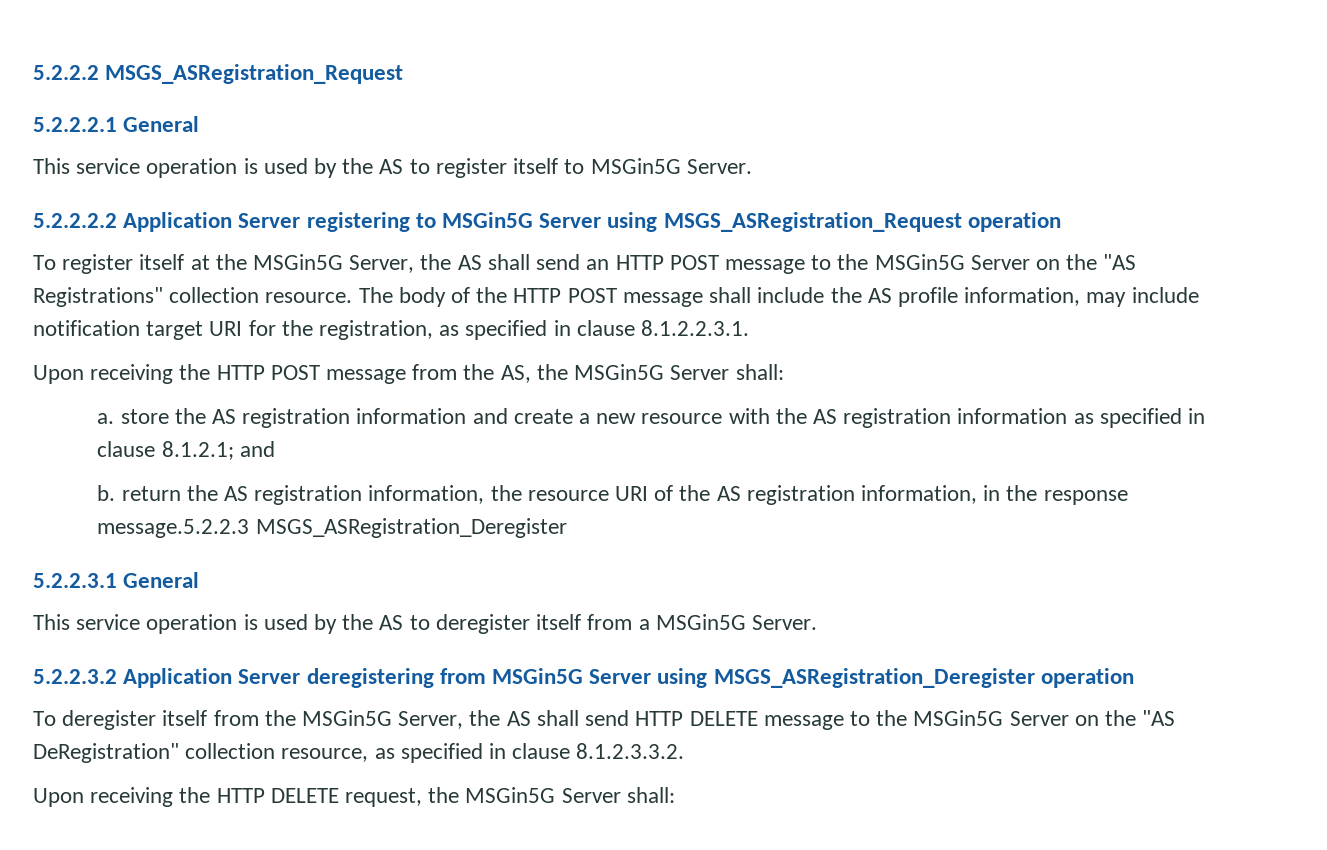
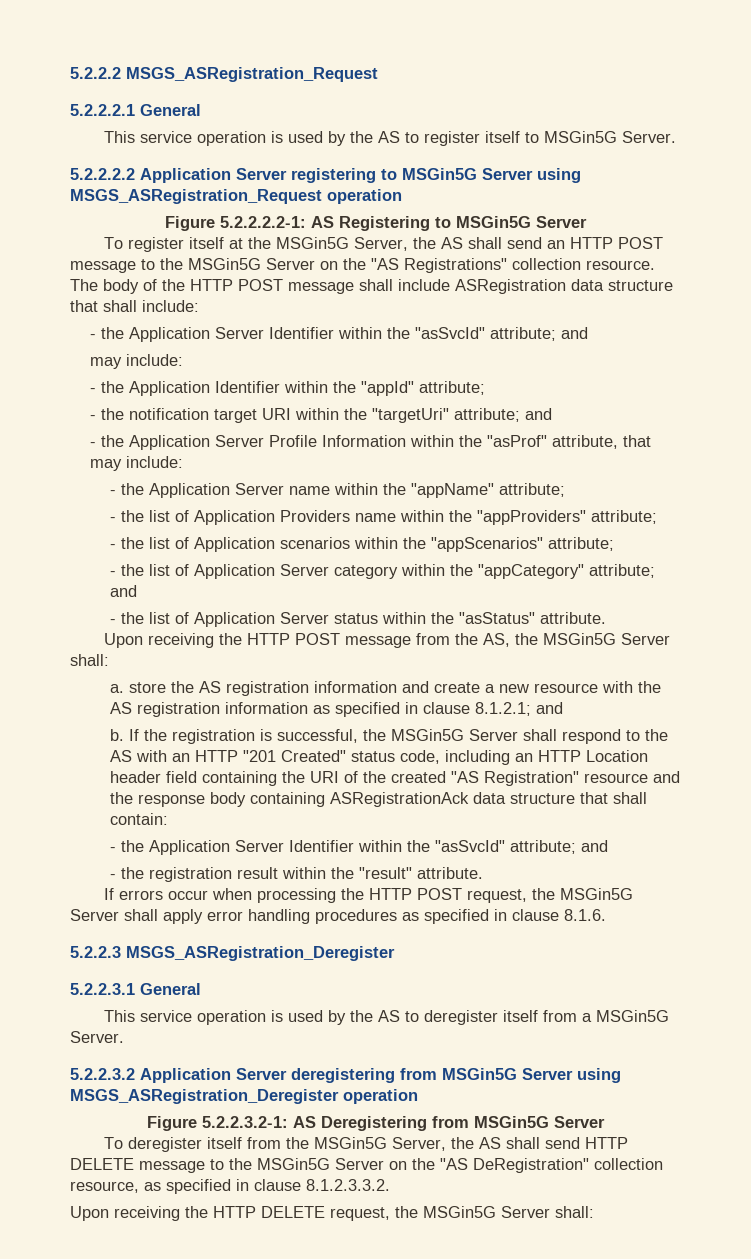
+ Figure 5.2.2.2.2-1: AS Registering to MSGin5G Server
- The body of the HTTP POST message shall include the AS profile information, may include notification target URI for the registration, as specified in clause 8.1.2.2.3.1.
+ The body of the HTTP POST message shall include ASRegistration data structure that shall include:
+ - the Application Server Identifier within the "asSvcId" attribute; and
+ may include:
+ - the Application Identifier within the "appId" attribute;
+ - the notification target URI within the "targetUri" attribute; and
+ - the Application Server Profile Information within the "asProf" attribute, that may include:
+ - the Application Server name within the "appName" attribute;
+ - the list of Application Providers name within the "appProviders" attribute;
+ - the list of Application scenarios within the "appScenarios" attribute;
+ - the list of Application Server category within the "appCategory" attribute; and
+ - the list of Application Server status within the "asStatus" attribute.
- b. return the AS registration information, the resource URI of the AS registration information, in the response message.5.2.2.3 MSGS_ASRegistration_Deregister
+ b. If the registration is successful, the MSGin5G Server shall respond to the AS with an HTTP "201 Created" status code, including an HTTP Location header field containing the URI of the created "AS Registration" resource and the response body containing ASRegistrationAck data structure that shall contain:
+ - the Application Server Identifier within the "asSvcId" attribute; and
+ - the registration result within the "result" attribute.
+ If errors occur when processing the HTTP POST request, the MSGin5G Server shall apply error handling procedures as specified in clause 8.1.6.
+ 5.2.2.3 MSGS_ASRegistration_Deregister
+ Figure 5.2.2.3.2-1: AS Deregistering from MSGin5G Server

